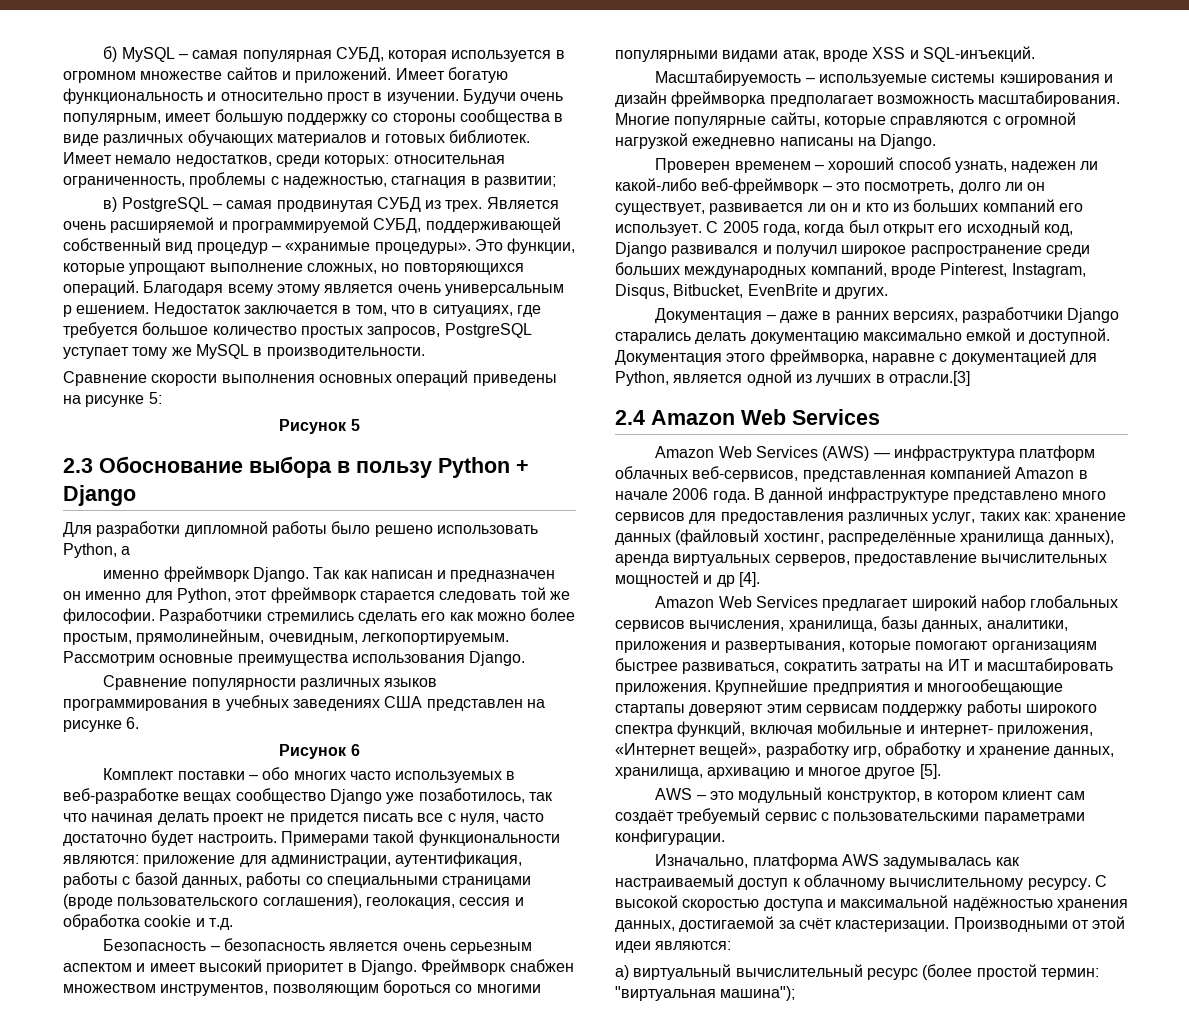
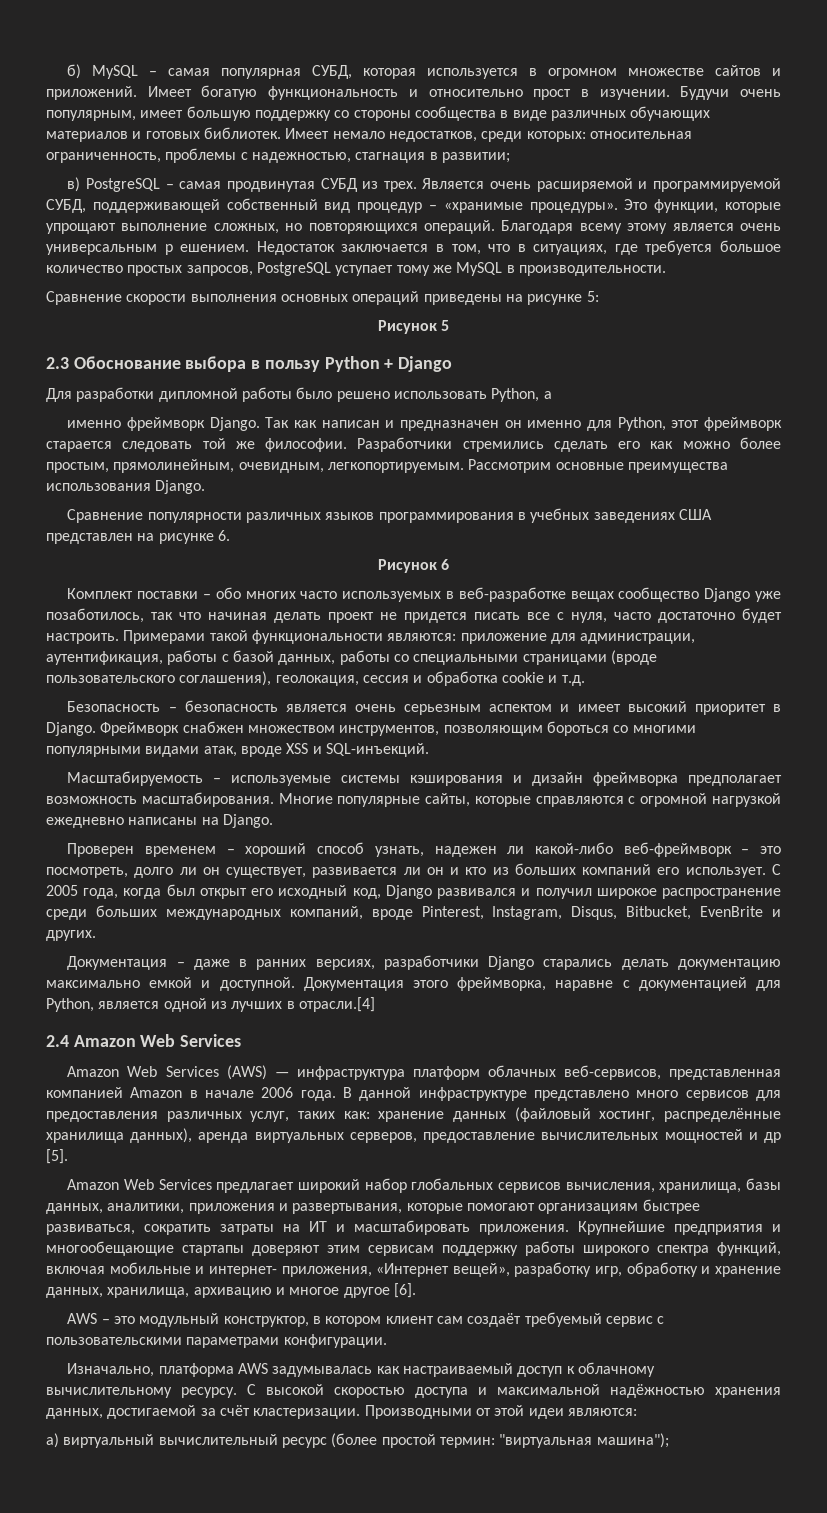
- Документация этого фреймворка, наравне с документацией для Python, является одной из лучших в отрасли.[3]
+ Документация этого фреймворка, наравне с документацией для Python, является одной из лучших в отрасли.[4]
- В данной инфраструктуре представлено много сервисов для предоставления различных услуг, таких как: хранение данных (файловый хостинг, распределённые хранилища данных), аренда виртуальных серверов, предоставление вычислительных мощностей и др [4].
+ В данной инфраструктуре представлено много сервисов для предоставления различных услуг, таких как: хранение данных (файловый хостинг, распределённые хранилища данных), аренда виртуальных серверов, предоставление вычислительных мощностей и др [5].
- Крупнейшие предприятия и многообещающие стартапы доверяют этим сервисам поддержку работы широкого спектра функций, включая мобильные и интернет- приложения, «Интернет вещей», разработку игр, обработку и хранение данных, хранилища, архивацию и многое другое [5].
+ Крупнейшие предприятия и многообещающие стартапы доверяют этим сервисам поддержку работы широкого спектра функций, включая мобильные и интернет- приложения, «Интернет вещей», разработку игр, обработку и хранение данных, хранилища, архивацию и многое другое [6].

